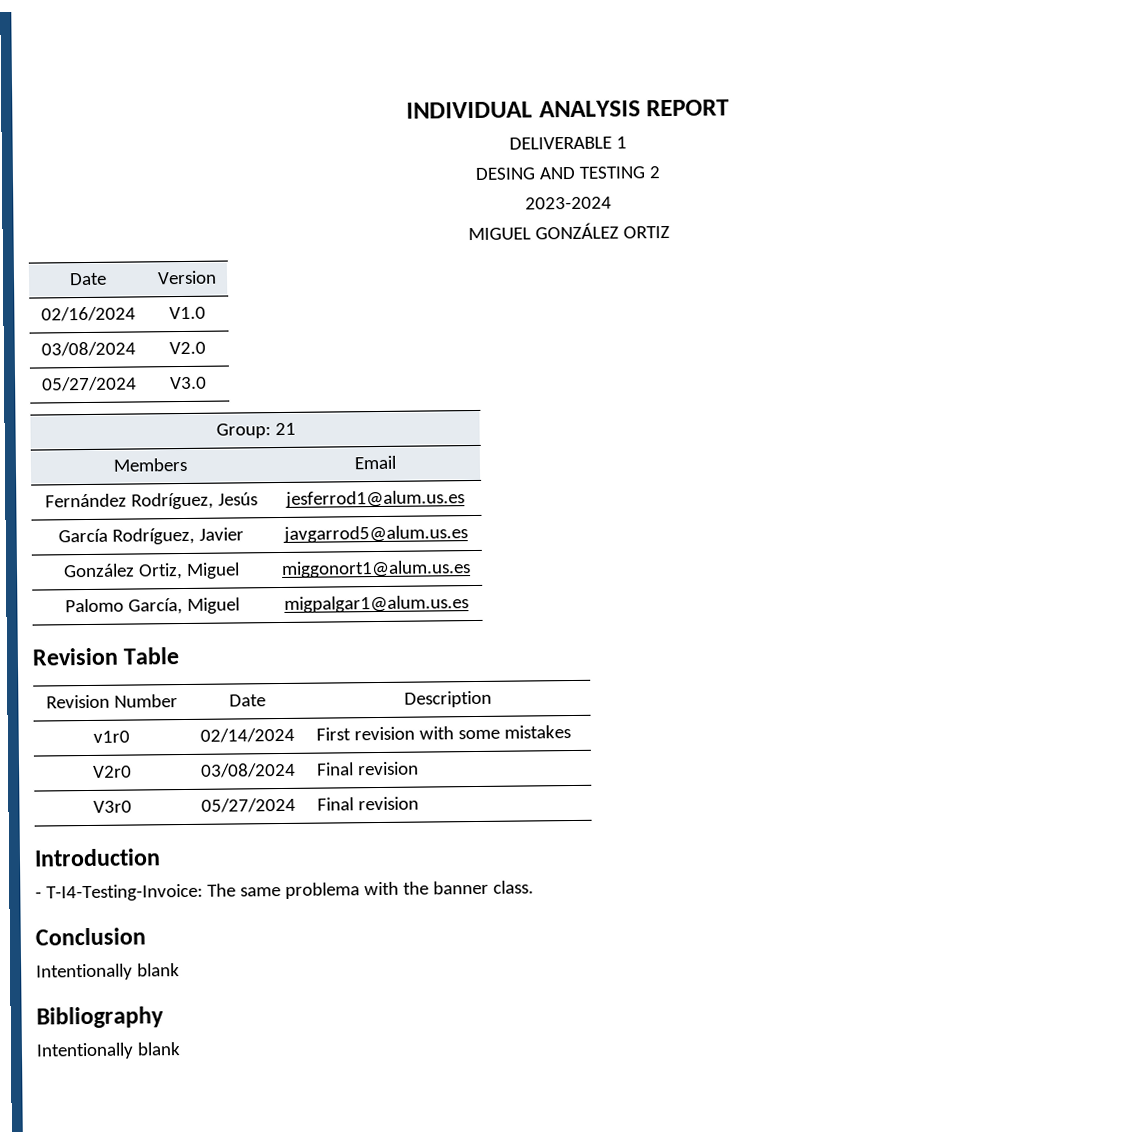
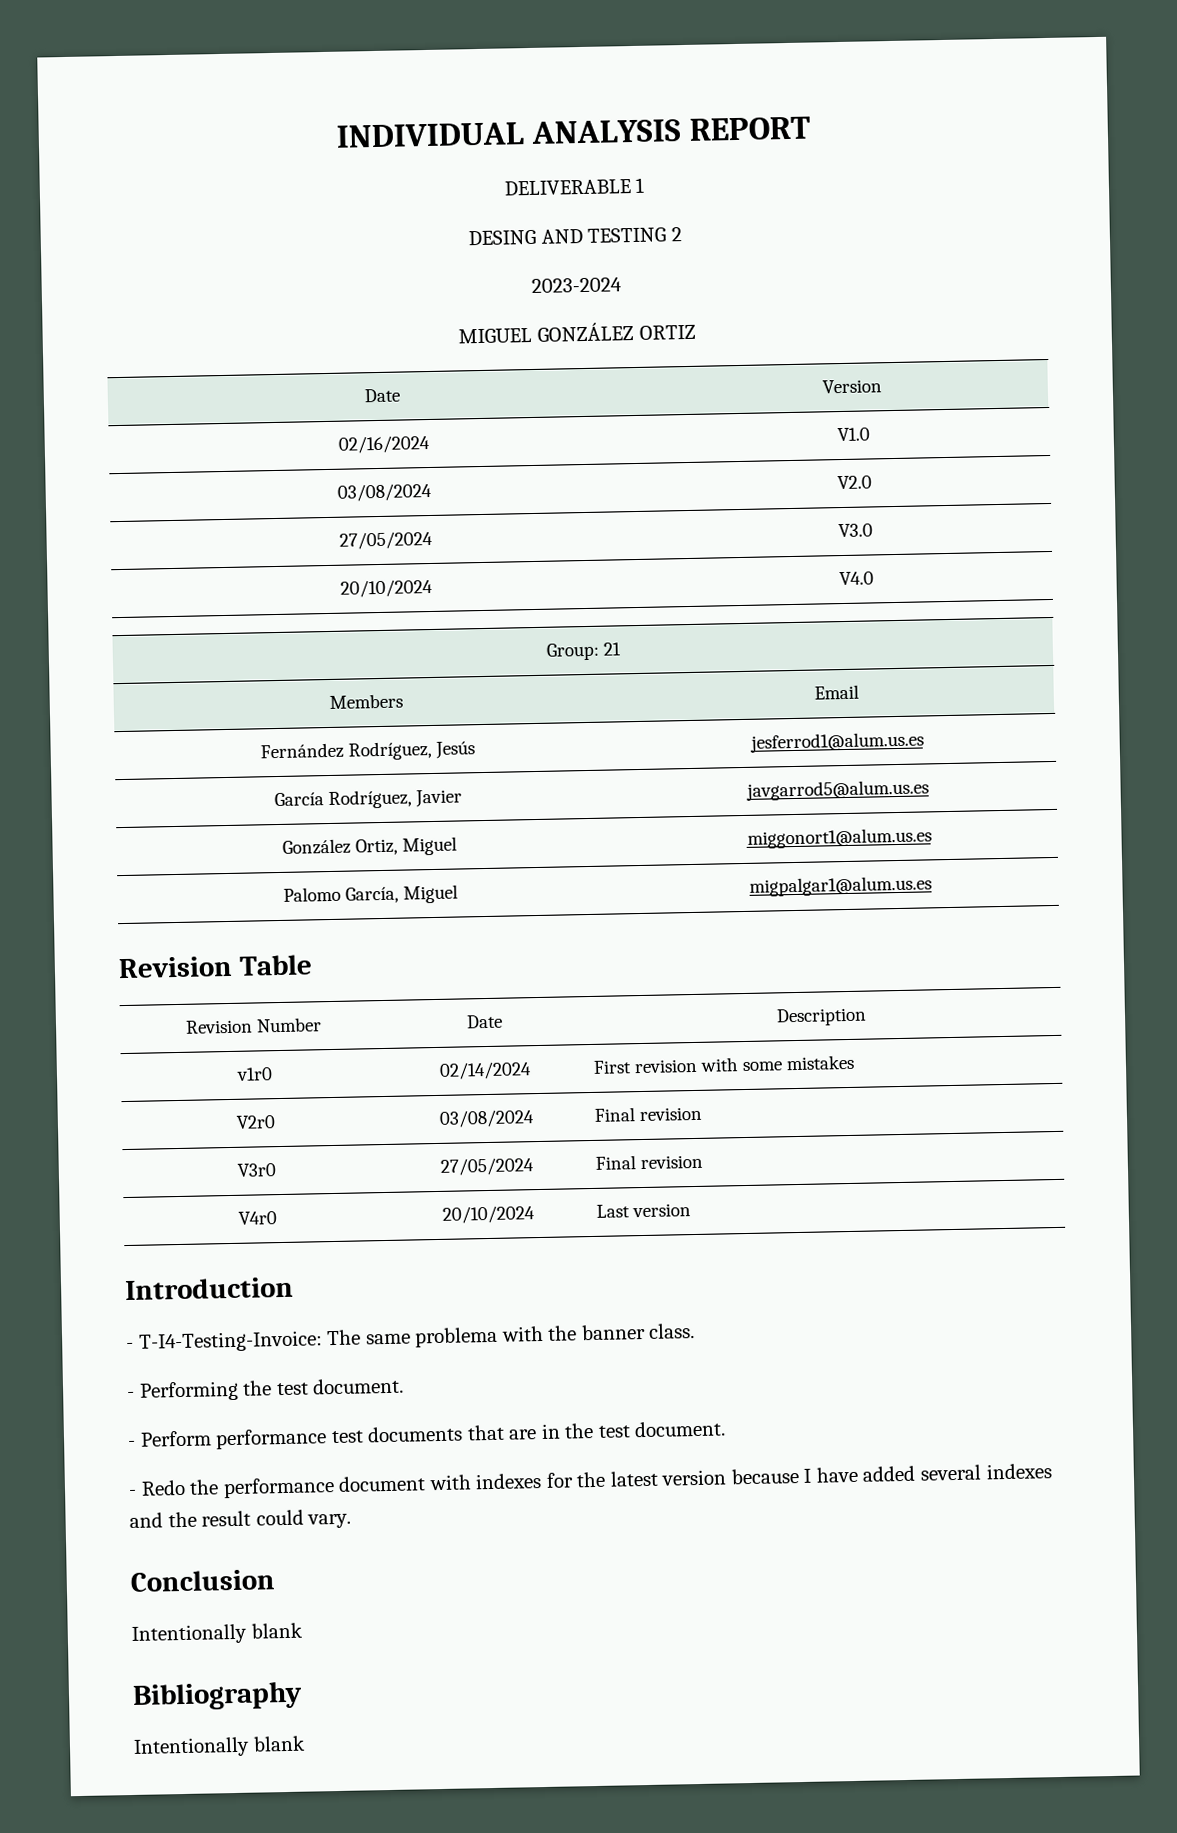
- 05/27/2024 | V3.0
+ 27/05/2024 | V3.0
+ 20/10/2024 | V4.0
- V3r0 | 05/27/2024 | Final revision
+ V3r0 | 27/05/2024 | Final revision
+ V4r0 | 20/10/2024 | Last version
+ - Performing the test document.
+ - Perform performance test documents that are in the test document.
+ - Redo the performance document with indexes for the latest version because I have added several indexes and the result could vary.

